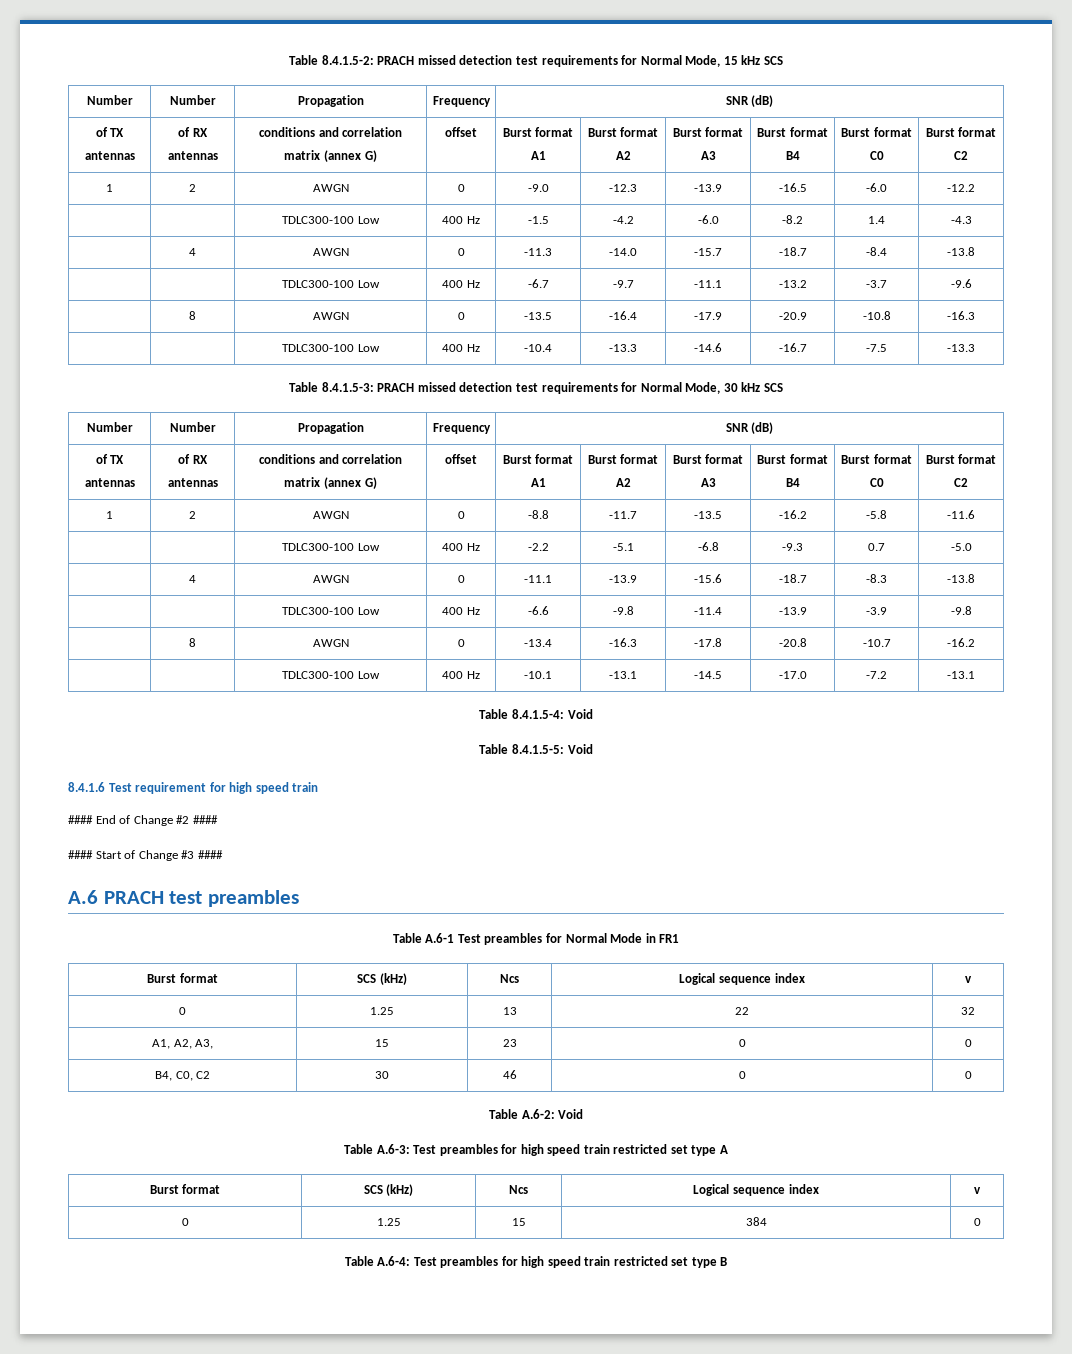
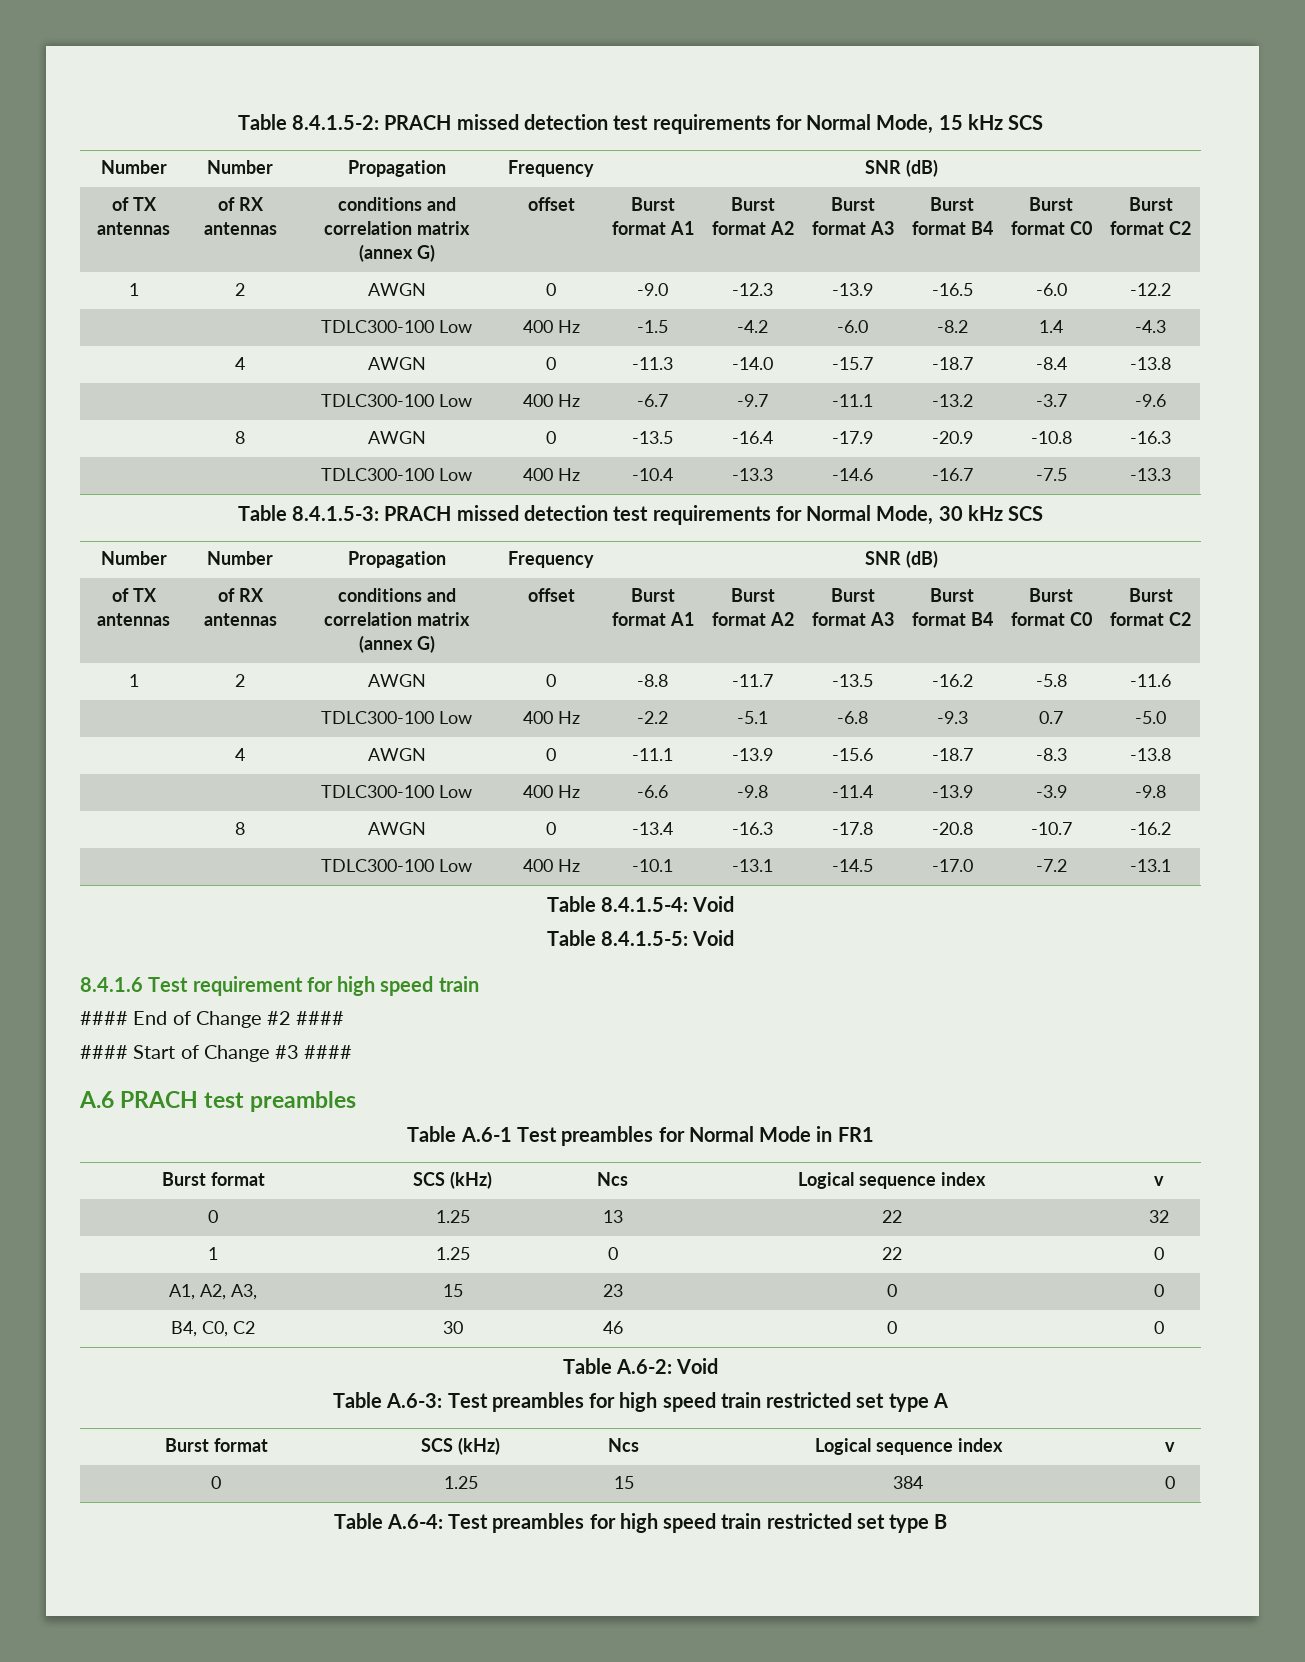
+ 1 | 1.25 | 0 | 22 | 0

